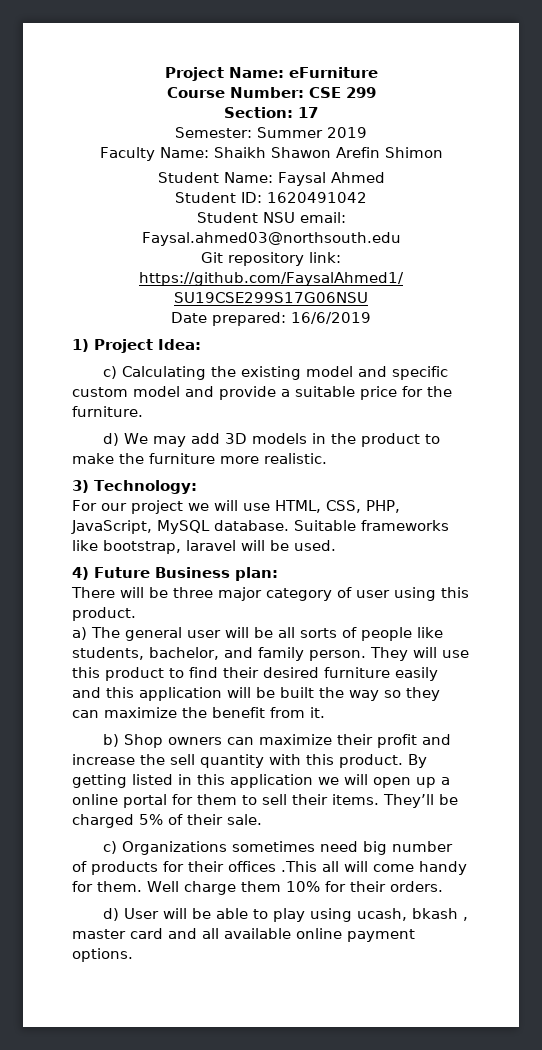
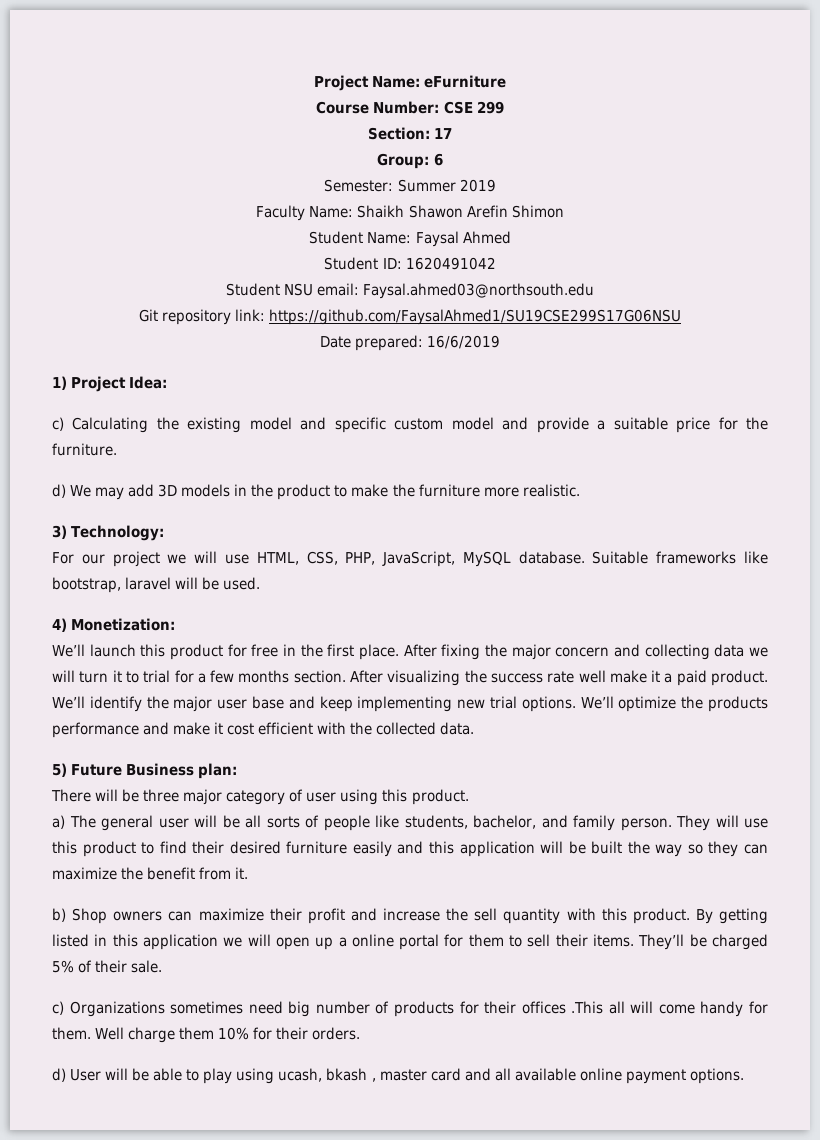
+ Group: 6
- 4) Future Business plan:
+ 4) Monetization:
+ We’ll launch this product for free in the first place. After fixing the major concern and collecting data we will turn it to trial for a few months section. After visualizing the success rate well make it a paid product. We’ll identify the major user base and keep implementing new trial options. We’ll optimize the products performance and make it cost efficient with the collected data.
+ 5) Future Business plan:

